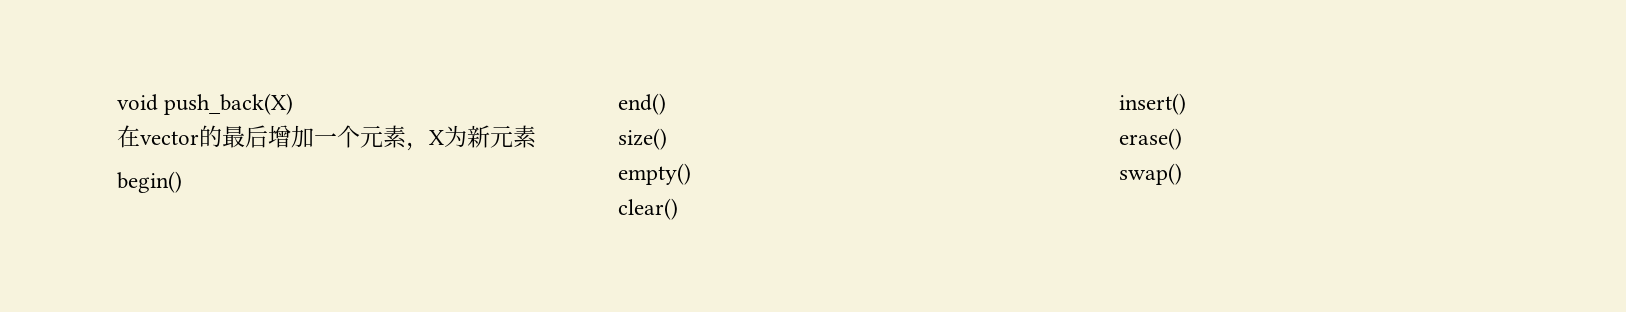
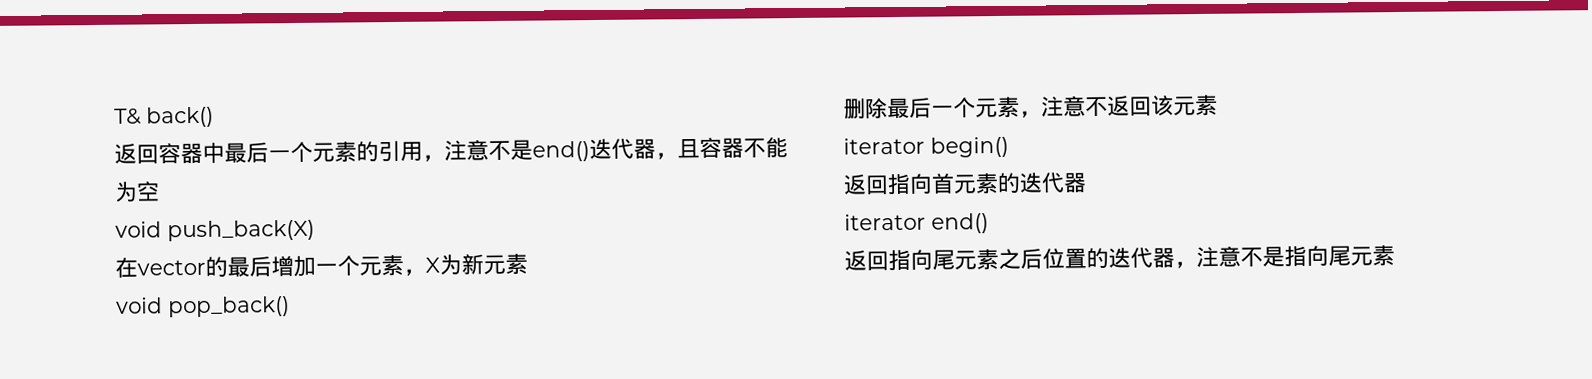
+ T& back()
+ 返回容器中最后一个元素的引用，注意不是end()迭代器，且容器不能为空
- begin()
- end()
- size()
- empty()
- clear()
- insert()
- erase()
- swap()
+ void pop_back()
+ 删除最后一个元素，注意不返回该元素
+ iterator begin()
+ 返回指向首元素的迭代器
+ iterator end()
+ 返回指向尾元素之后位置的迭代器，注意不是指向尾元素

